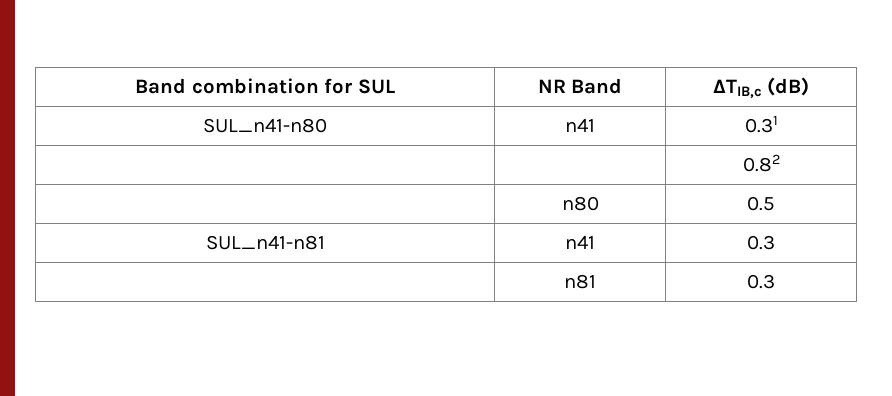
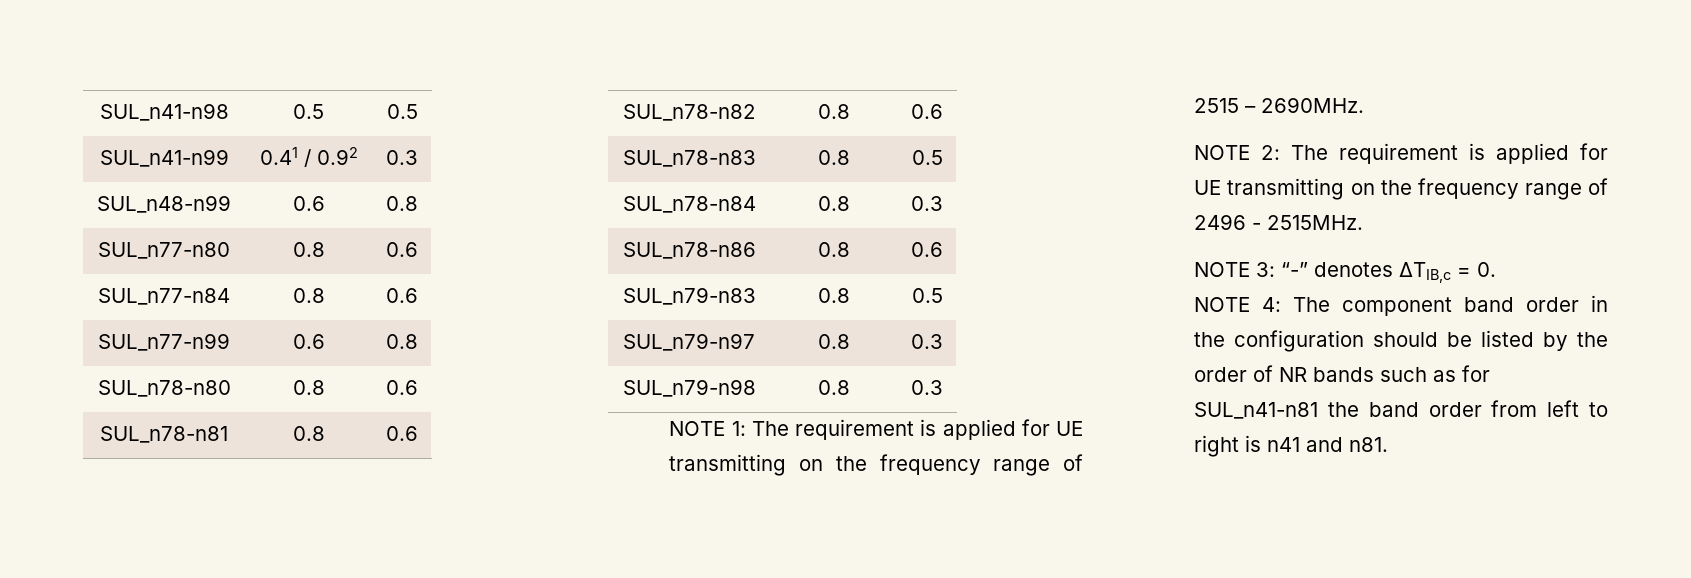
- Band combination for SUL | NR Band | ΔTIB,c (dB)
- SUL_n41-n80 | n41 | 0.31
- | | 0.82
- | n80 | 0.5
- SUL_n41-n81 | n41 | 0.3
- | n81 | 0.3
+ SUL_n41-n98 | 0.5 | 0.5
+ SUL_n41-n99 | 0.41 / 0.92 | 0.3
+ SUL_n48-n99 | 0.6 | 0.8
+ SUL_n77-n80 | 0.8 | 0.6
+ SUL_n77-n84 | 0.8 | 0.6
+ SUL_n77-n99 | 0.6 | 0.8
+ SUL_n78-n80 | 0.8 | 0.6
+ SUL_n78-n81 | 0.8 | 0.6
+ SUL_n78-n82 | 0.8 | 0.6
+ SUL_n78-n83 | 0.8 | 0.5
+ SUL_n78-n84 | 0.8 | 0.3
+ SUL_n78-n86 | 0.8 | 0.6
+ SUL_n79-n83 | 0.8 | 0.5
+ SUL_n79-n97 | 0.8 | 0.3
+ SUL_n79-n98 | 0.8 | 0.3
+ NOTE 1: The requirement is applied for UE transmitting on the frequency range of 2515 – 2690MHz.
+ NOTE 2: The requirement is applied for UE transmitting on the frequency range of 2496 - 2515MHz.
+ NOTE 3: “-” denotes ΔTIB,c = 0.
+ NOTE 4: The component band order in the configuration should be listed by the order of NR bands such as for SUL_n41-n81 the band order from left to right is n41 and n81.

